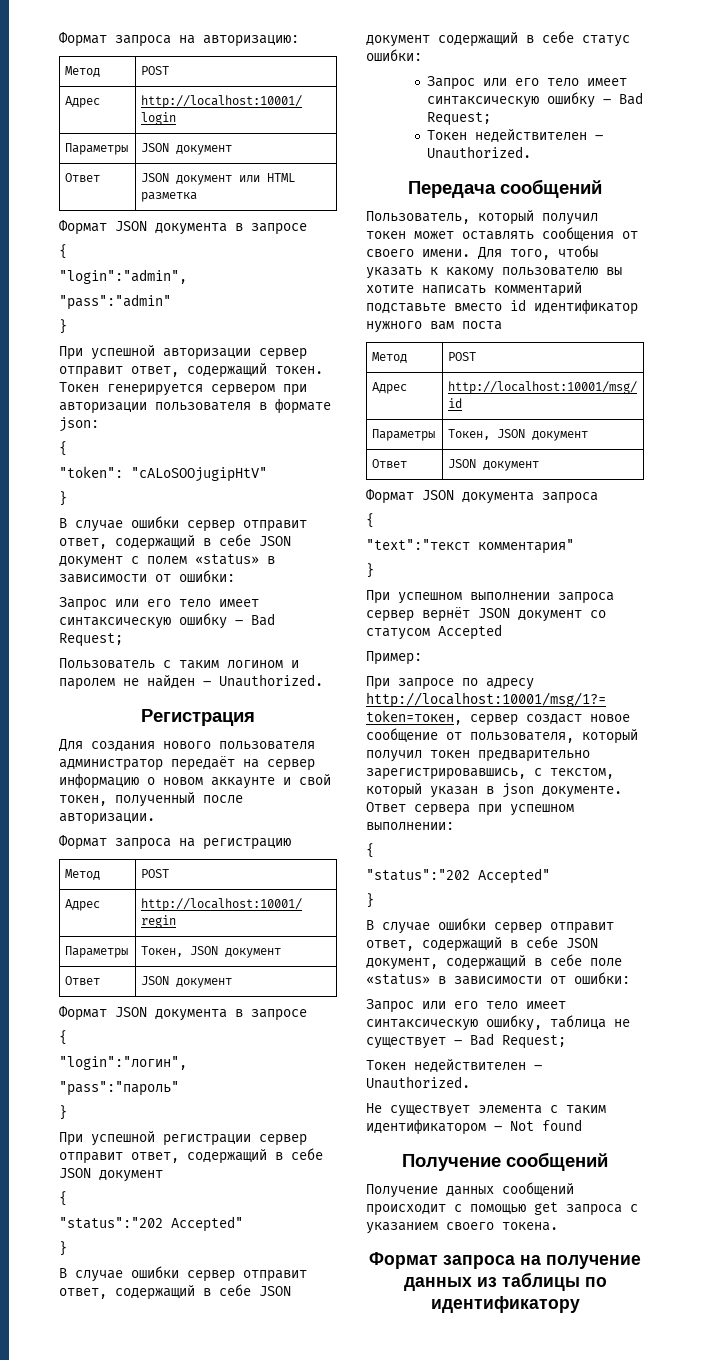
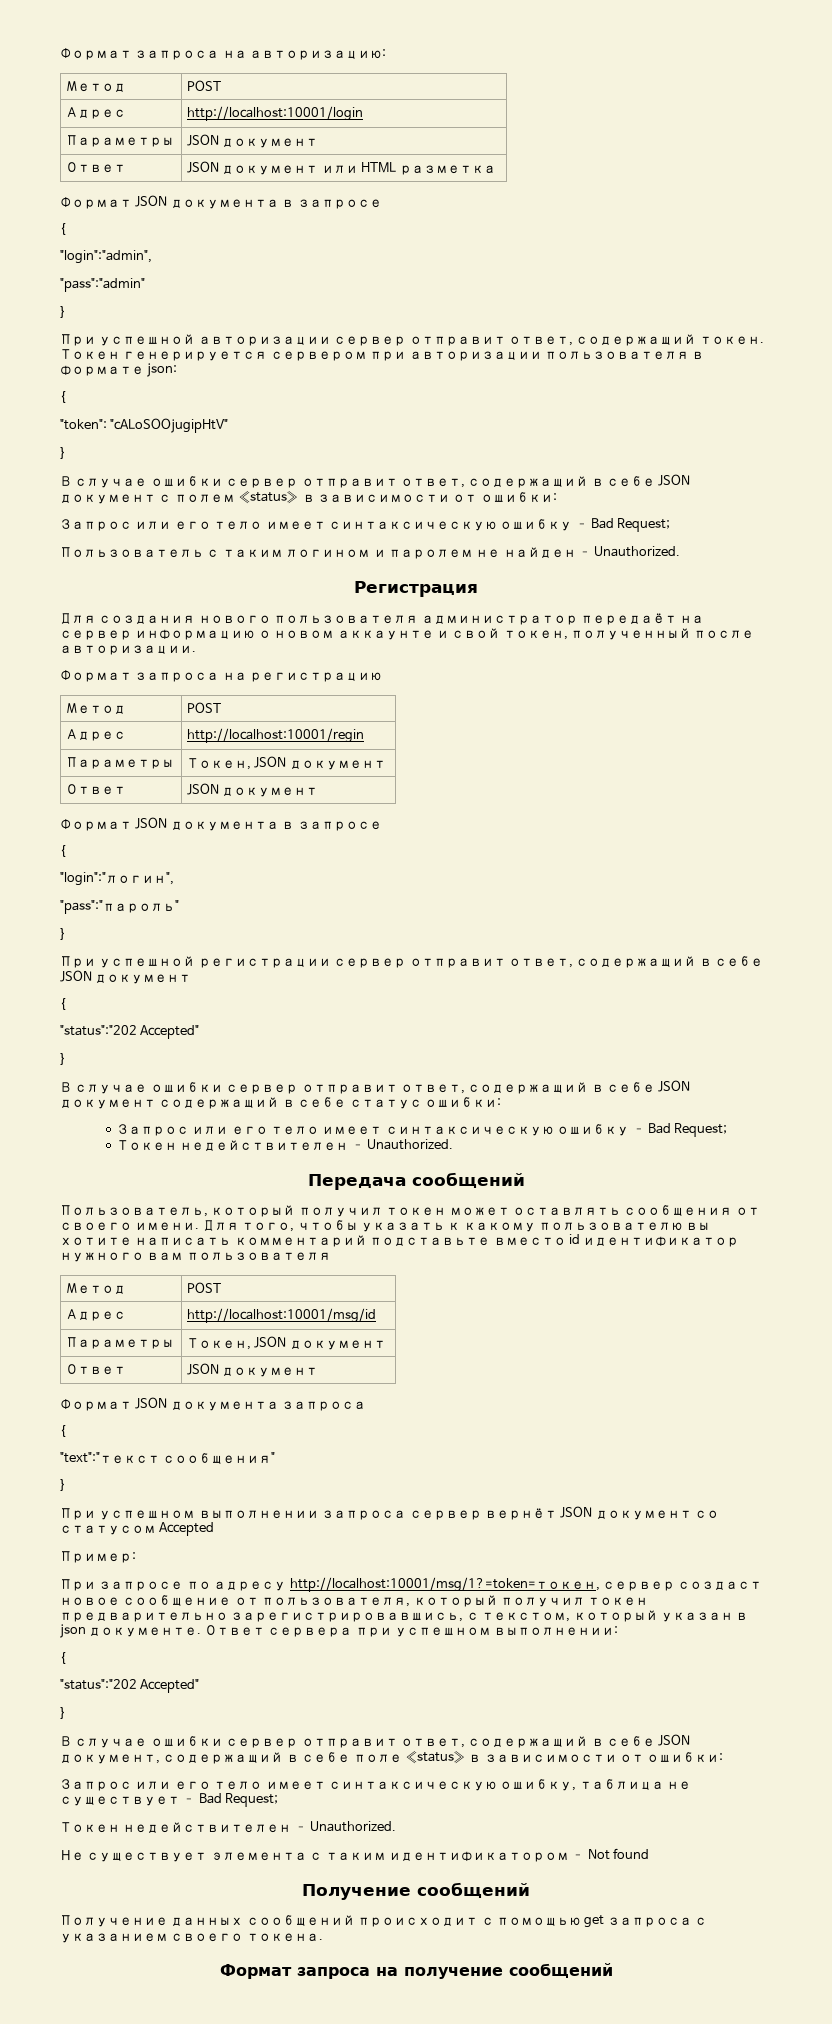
- Для того, чтобы указать к какому пользователю вы хотите написать комментарий подставьте вместо id идентификатор нужного вам поста
+ Для того, чтобы указать к какому пользователю вы хотите написать комментарий подставьте вместо id идентификатор нужного вам пользователя
- "text":"текст комментария"
+ "text":"текст сообщения"
- Формат запроса на получение данных из таблицы по идентификатору
+ Формат запроса на получение сообщений

